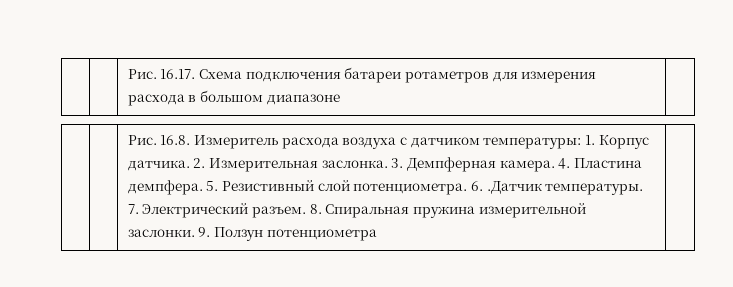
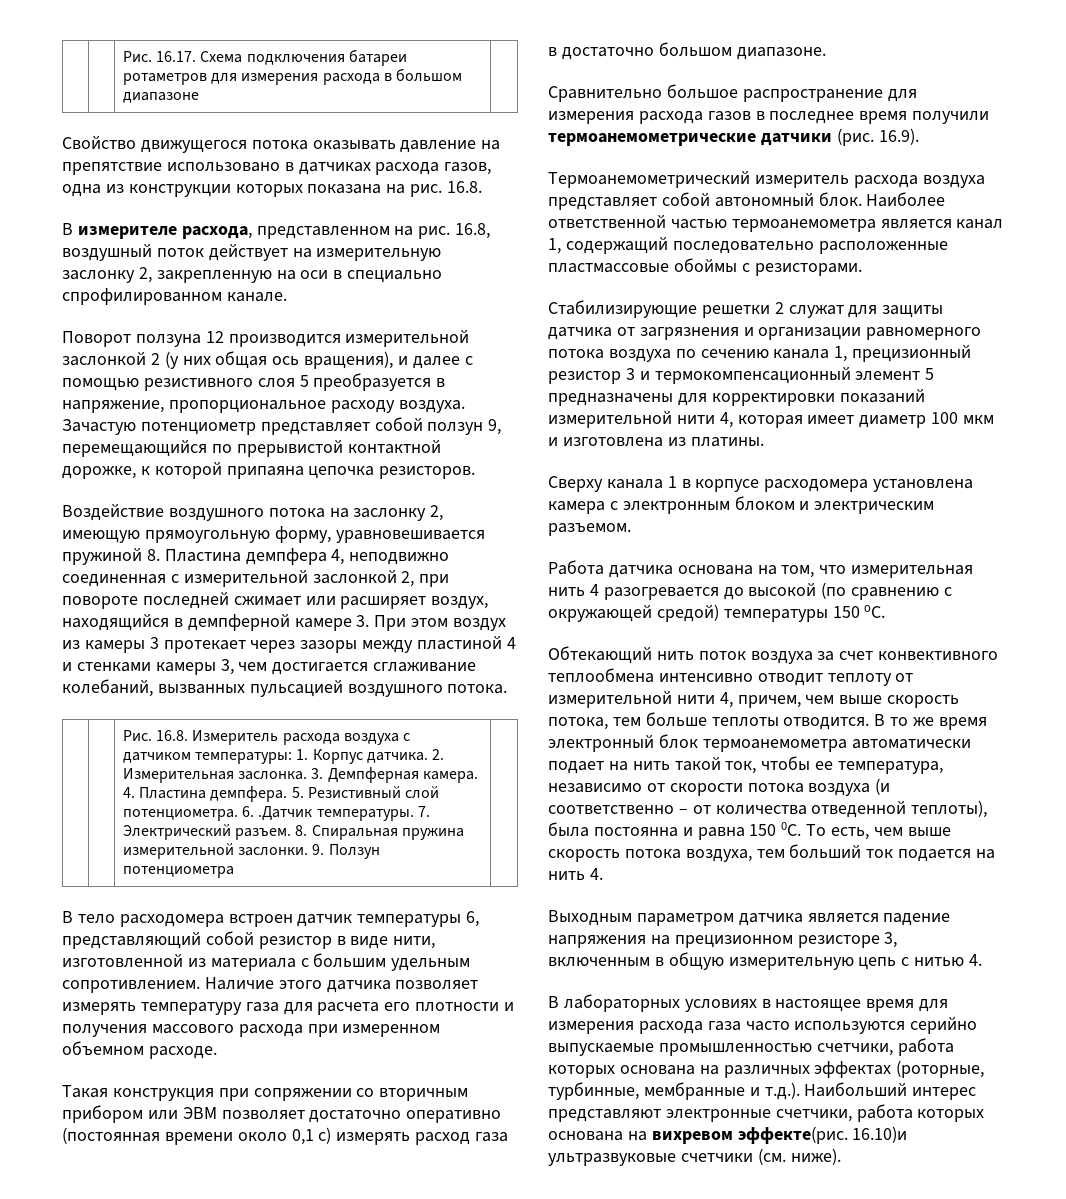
+ Свойство движущегося потока оказывать давление на препятствие использовано в датчиках расхода газов, одна из конструкции которых показана на рис. 16.8.
+ В измерителе расхода, представленном на рис. 16.8, воздушный поток действует на измерительную заслонку 2, закрепленную на оси в специально спрофилированном канале.
+ Поворот ползуна 12 производится измерительной заслонкой 2 (у них общая ось вращения), и далее с помощью резистивного слоя 5 преобразуется в напряжение, пропорциональное расходу воздуха. Зачастую потенциометр представляет собой ползун 9, перемещающийся по прерывистой контактной дорожке, к которой припаяна цепочка резисторов.
+ Воздействие воздушного потока на заслонку 2, имеющую прямоугольную форму, уравновешивается пружиной 8. Пластина демпфера 4, неподвижно соединенная с измерительной заслонкой 2, при повороте последней сжимает или расширяет воздух, находящийся в демпферной камере 3. При этом воздух из камеры 3 протекает через зазоры между пластиной 4 и стенками камеры 3, чем достигается сглаживание колебаний, вызванных пульсацией воздушного потока.
+ В тело расходомера встроен датчик температуры 6, представляющий собой резистор в виде нити, изготовленной из материала с большим удельным сопротивлением. Наличие этого датчика позволяет измерять температуру газа для расчета его плотности и получения массового расхода при измеренном объемном расходе.
+ Такая конструкция при сопряжении со вторичным прибором или ЭВМ позволяет достаточно оперативно (постоянная времени около 0,1 с) измерять расход газа в достаточно большом диапазоне.
+ Сравнительно большое распространение для измерения расхода газов в последнее время получили термоанемометрические датчики (рис. 16.9).
+ Термоанемометрический измеритель расхода воздуха представляет собой автономный блок. Наиболее ответственной частью термоанемометра является канал 1, содержащий последовательно расположенные пластмассовые обоймы с резисторами.
+ Стабилизирующие решетки 2 служат для защиты датчика от загрязнения и организации равномерного потока воздуха по сечению канала 1, прецизионный резистор 3 и термокомпенсационный элемент 5 предназначены для корректировки показаний измерительной нити 4, которая имеет диаметр 100 мкм и изготовлена из платины.
+ Сверху канала 1 в корпусе расходомера установлена камера с электронным блоком и электрическим разъемом.
+ Работа датчика основана на том, что измерительная нить 4 разогревается до высокой (по сравнению с окружающей средой) температуры 150 оС.
+ Обтекающий нить поток воздуха за счет конвективного теплообмена интенсивно отводит теплоту от измерительной нити 4, причем, чем выше скорость потока, тем больше теплоты отводится. В то же время электронный блок термоанемометра автоматически подает на нить такой ток, чтобы ее температура, независимо от скорости потока воздуха (и соответственно – от количества отведенной теплоты), была постоянна и равна 150 0С. То есть, чем выше скорость потока воздуха, тем больший ток подается на нить 4.
+ Выходным параметром датчика является падение напряжения на прецизионном резисторе 3, включенным в общую измерительную цепь с нитью 4.
+ В лабораторных условиях в настоящее время для измерения расхода газа часто используются серийно выпускаемые промышленностью счетчики, работа которых основана на различных эффектах (роторные, турбинные, мембранные и т.д.). Наибольший интерес представляют электронные счетчики, работа которых основана на вихревом эффекте(рис. 16.10)и ультразвуковые счетчики (см. ниже).

